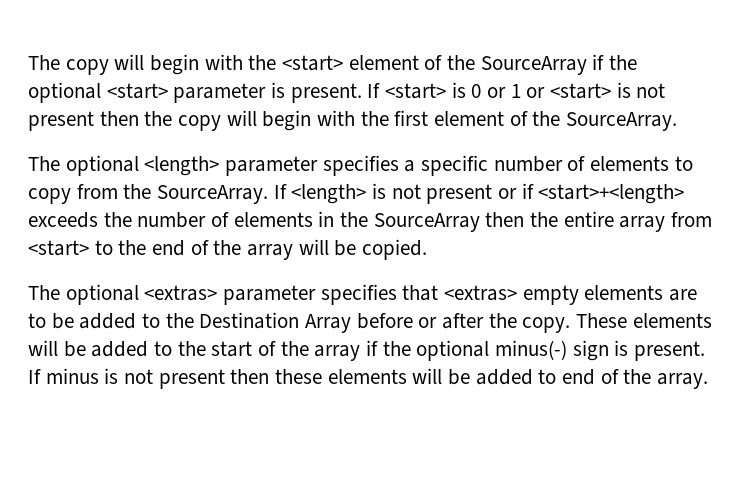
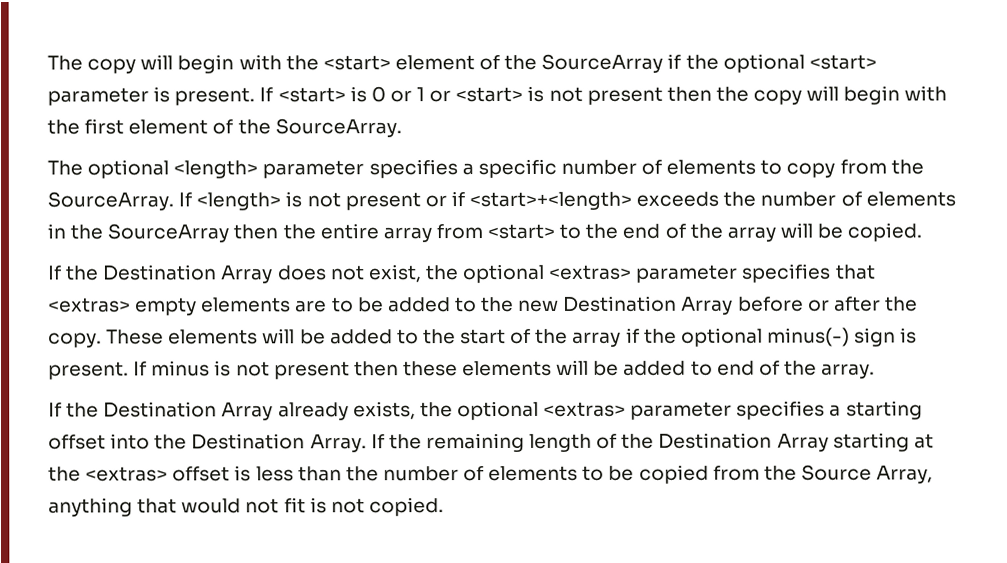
- The optional <extras> parameter specifies that <extras> empty elements are to be added to the Destination Array before or after the copy.
+ If the Destination Array does not exist, the optional <extras> parameter specifies that <extras> empty elements are to be added to the new Destination Array before or after the copy.
+ If the Destination Array already exists, the optional <extras> parameter specifies a starting offset into the Destination Array. If the remaining length of the Destination Array starting at the <extras> offset is less than the number of elements to be copied from the Source Array, anything that would not fit is not copied.

